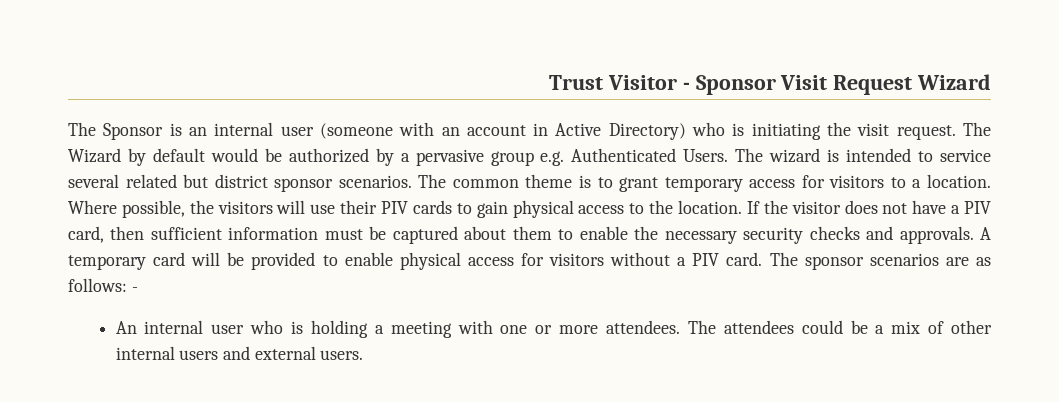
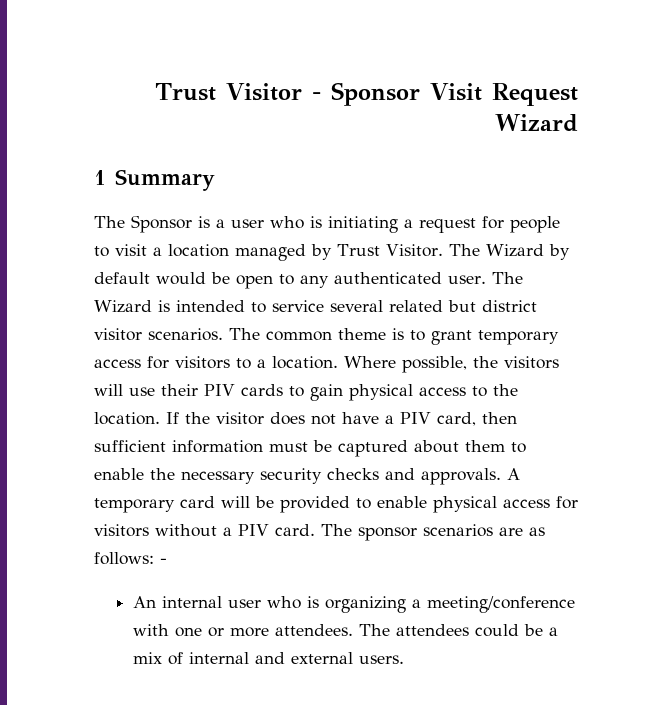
+ 1 Summary
- The Sponsor is an internal user (someone with an account in Active Directory) who is initiating the visit request.
+ The Sponsor is a user who is initiating a request for people to visit a location managed by Trust Visitor.
- The Wizard by default would be authorized by a pervasive group e.g. Authenticated Users. The wizard is intended to service several related but district sponsor scenarios.
+ The Wizard by default would be open to any authenticated user. The Wizard is intended to service several related but district visitor scenarios.
- An internal user who is holding a meeting with one or more attendees.
+ An internal user who is organizing a meeting/conference with one or more attendees.
- The attendees could be a mix of other internal users and external users.
+ The attendees could be a mix of internal and external users.

